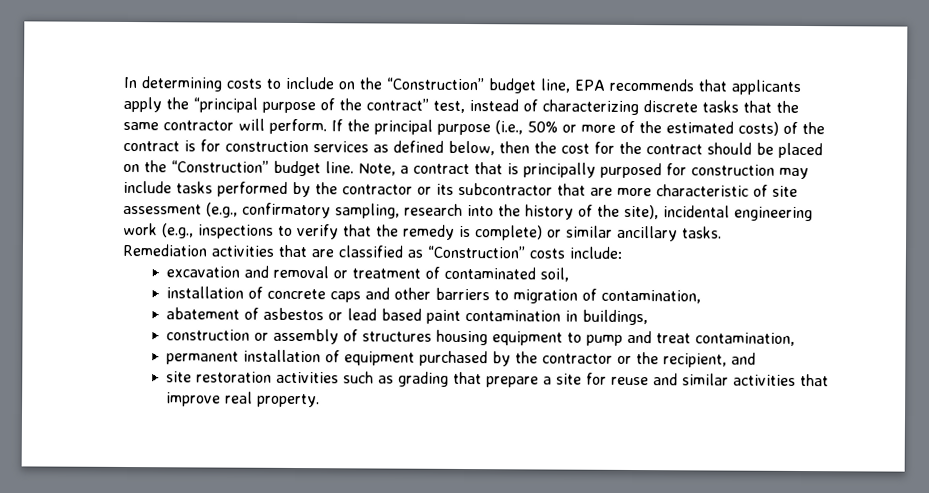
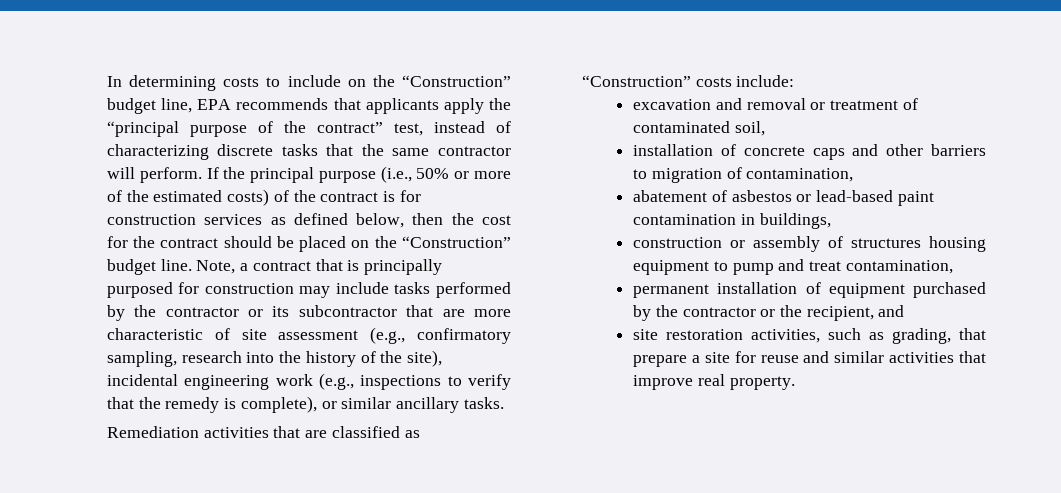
- Note, a contract that is principally purposed for construction may include tasks performed by the contractor or its subcontractor that are more characteristic of site assessment (e.g., confirmatory sampling, research into the history of the site), incidental engineering work (e.g., inspections to verify that the remedy is complete) or similar ancillary tasks.
+ Note, a contract that is principally purposed for construction may include tasks performed by the contractor or its subcontractor that are more characteristic of site assessment (e.g., confirmatory sampling, research into the history of the site), incidental engineering work (e.g., inspections to verify that the remedy is complete), or similar ancillary tasks.
- abatement of asbestos or lead based paint contamination in buildings,
+ abatement of asbestos or lead-based paint contamination in buildings,
- site restoration activities such as grading that prepare a site for reuse and similar activities that improve real property.
+ site restoration activities, such as grading, that prepare a site for reuse and similar activities that improve real property.

